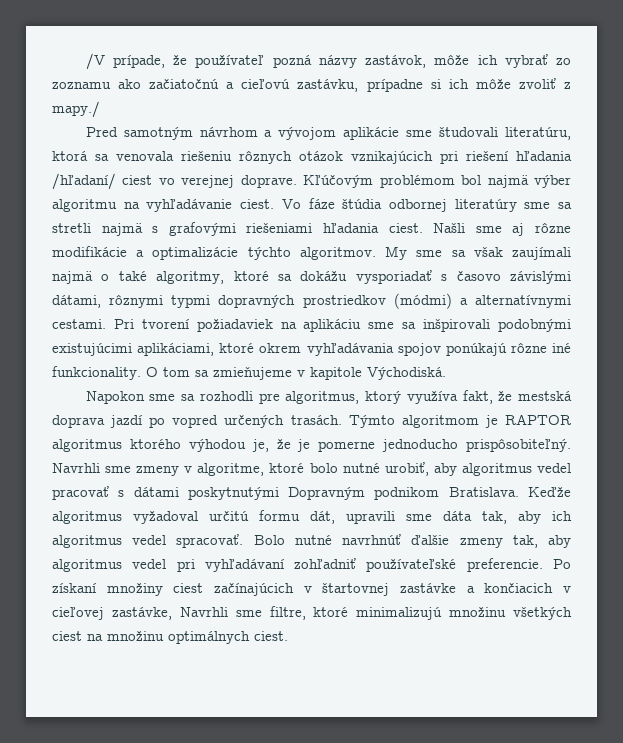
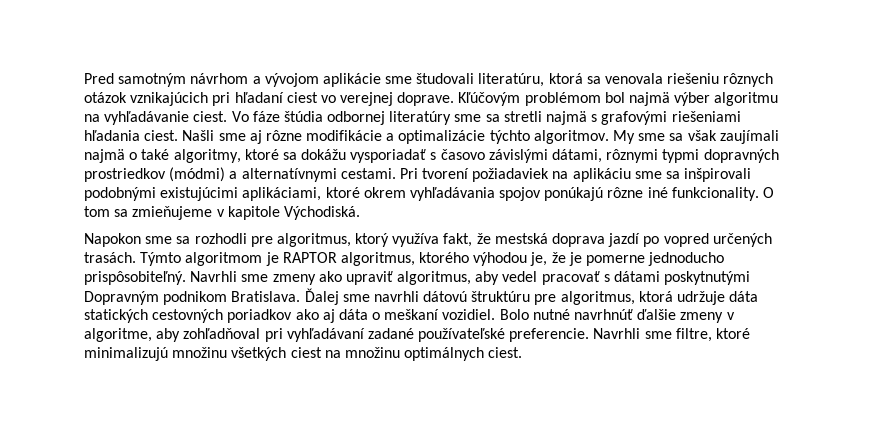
- /V prípade, že používateľ pozná názvy zastávok, môže ich vybrať zo zoznamu ako začiatočnú a cieľovú zastávku, prípadne si ich môže zvoliť z mapy./
- Pred samotným návrhom a vývojom aplikácie sme študovali literatúru, ktorá sa venovala riešeniu rôznych otázok vznikajúcich pri riešení hľadania /hľadaní/ ciest vo verejnej doprave.
+ Pred samotným návrhom a vývojom aplikácie sme študovali literatúru, ktorá sa venovala riešeniu rôznych otázok vznikajúcich pri hľadaní ciest vo verejnej doprave.
- Týmto algoritmom je RAPTOR algoritmus ktorého výhodou je, že je pomerne jednoducho prispôsobiteľný.
+ Týmto algoritmom je RAPTOR algoritmus, ktorého výhodou je, že je pomerne jednoducho prispôsobiteľný.
- Navrhli sme zmeny v algoritme, ktoré bolo nutné urobiť, aby algoritmus vedel pracovať s dátami poskytnutými Dopravným podnikom Bratislava.
+ Navrhli sme zmeny ako upraviť algoritmus, aby vedel pracovať s dátami poskytnutými Dopravným podnikom Bratislava.
- Keďže algoritmus vyžadoval určitú formu dát, upravili sme dáta tak, aby ich algoritmus vedel spracovať.
+ Ďalej sme navrhli dátovú štruktúru pre algoritmus, ktorá udržuje dáta statických cestovných poriadkov ako aj dáta o meškaní vozidiel.
- Bolo nutné navrhnúť ďalšie zmeny tak, aby algoritmus vedel pri vyhľadávaní zohľadniť používateľské preferencie.
+ Bolo nutné navrhnúť ďalšie zmeny v algoritme, aby zohľadňoval pri vyhľadávaní zadané používateľské preferencie.
- Po získaní množiny ciest začínajúcich v štartovnej zastávke a končiacich v cieľovej zastávke, Navrhli sme filtre, ktoré minimalizujú množinu všetkých ciest na množinu optimálnych ciest.
+ Navrhli sme filtre, ktoré minimalizujú množinu všetkých ciest na množinu optimálnych ciest.

